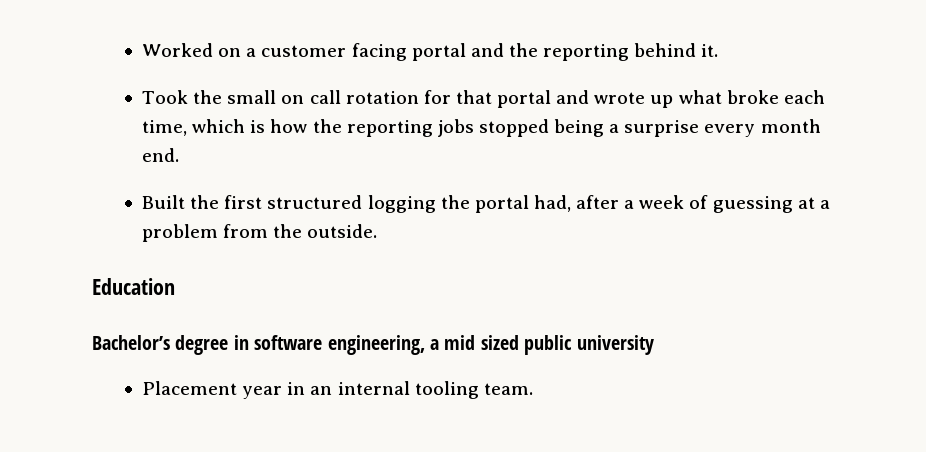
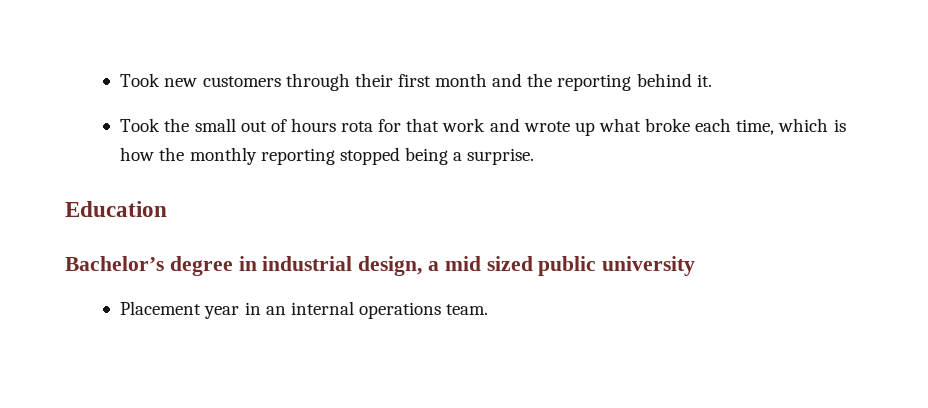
- Worked on a customer facing portal and the reporting behind it.
+ Took new customers through their first month and the reporting behind it.
- Took the small on call rotation for that portal and wrote up what broke each time, which is how the reporting jobs stopped being a surprise every month end.
- Built the first structured logging the portal had, after a week of guessing at a problem from the outside.
+ Took the small out of hours rota for that work and wrote up what broke each time, which is how the monthly reporting stopped being a surprise.
- Bachelor’s degree in software engineering, a mid sized public university
+ Bachelor’s degree in industrial design, a mid sized public university
- Placement year in an internal tooling team.
+ Placement year in an internal operations team.

